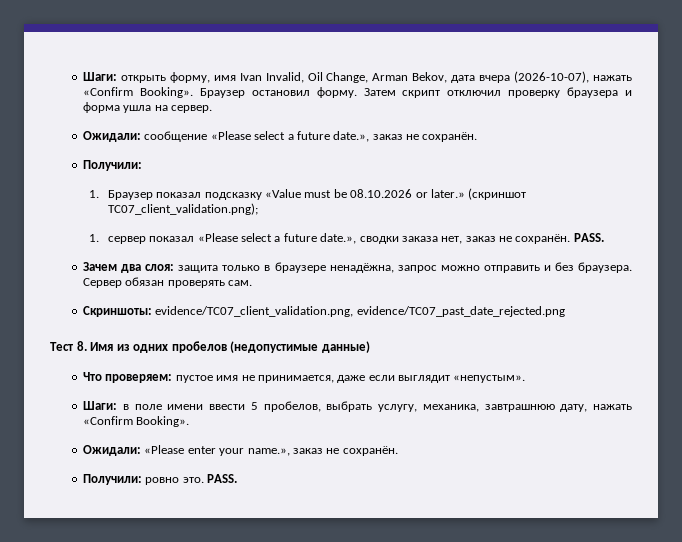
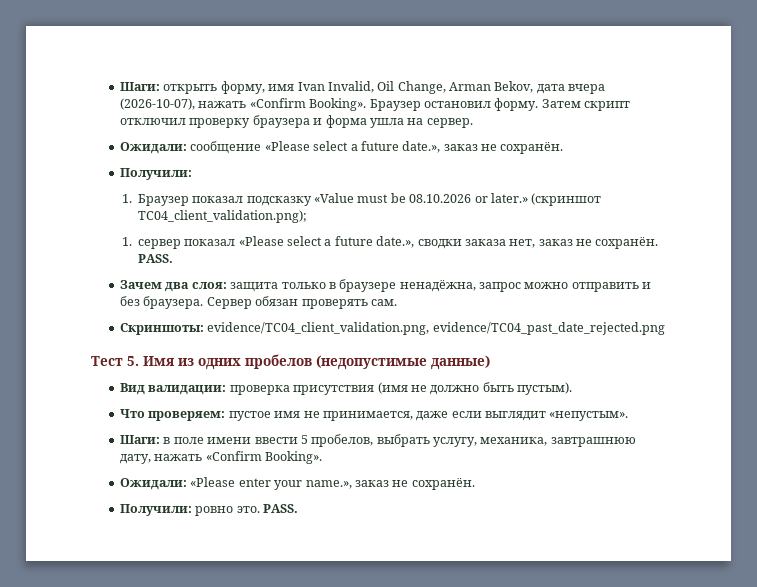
- (скриншот TC07_client_validation.png);
+ (скриншот TC04_client_validation.png);
- Скриншоты: evidence/TC07_client_validation.png, evidence/TC07_past_date_rejected.png
+ Скриншоты: evidence/TC04_client_validation.png, evidence/TC04_past_date_rejected.png
- Тест 8. Имя из одних пробелов (недопустимые данные)
+ Тест 5. Имя из одних пробелов (недопустимые данные)
+ Вид валидации: проверка присутствия (имя не должно быть пустым).

